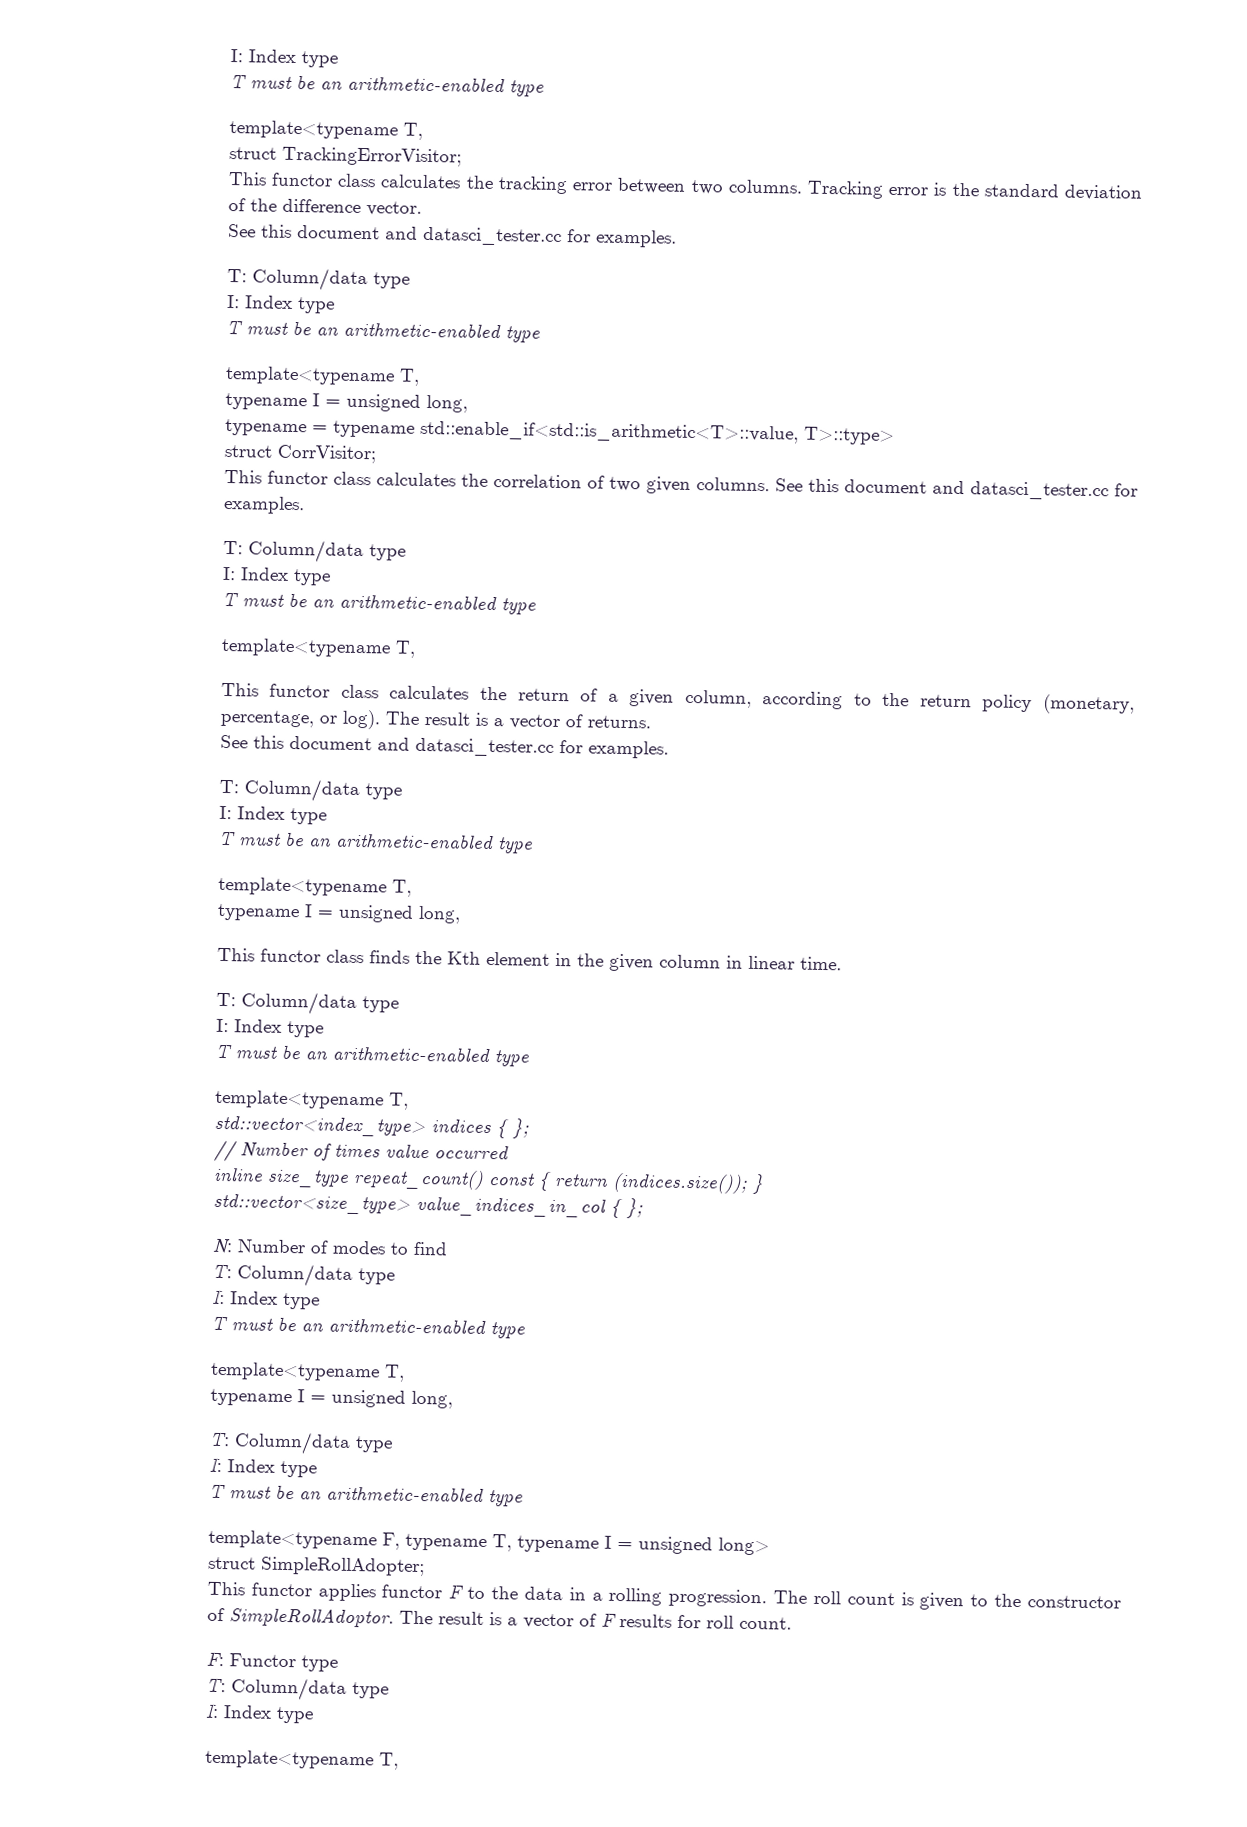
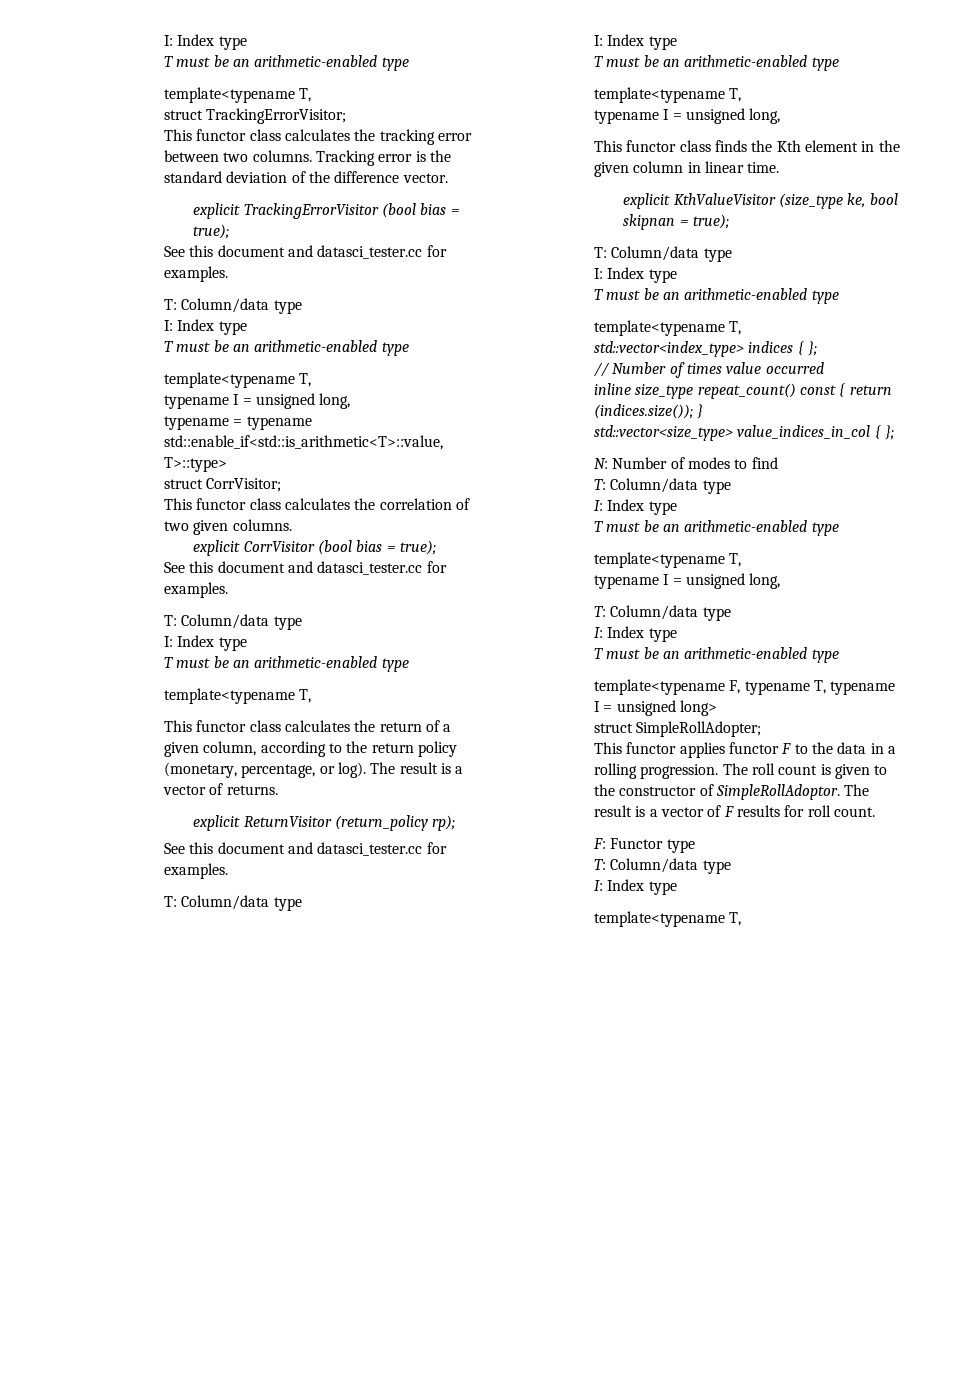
+ explicit TrackingErrorVisitor (bool bias = true);
- This functor class calculates the correlation of two given columns. See this document and datasci_tester.cc for examples.
+ This functor class calculates the correlation of two given columns.
+ explicit CorrVisitor (bool bias = true);
+ See this document and datasci_tester.cc for examples.
+ explicit ReturnVisitor (return_policy rp);
+ explicit KthValueVisitor (size_type ke, bool skipnan = true);

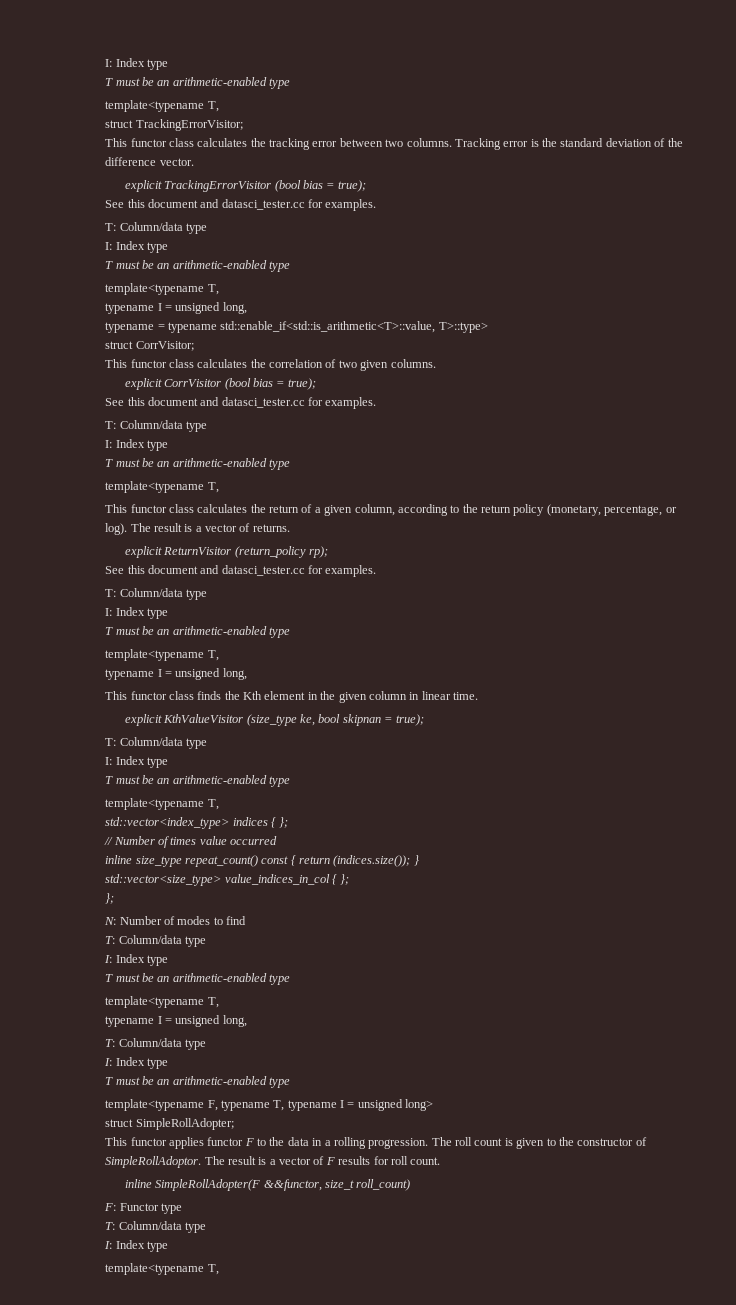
  std::vector<size_type> value_indices_in_col { };
+ };
+ inline SimpleRollAdopter(F &&functor, size_t roll_count)

